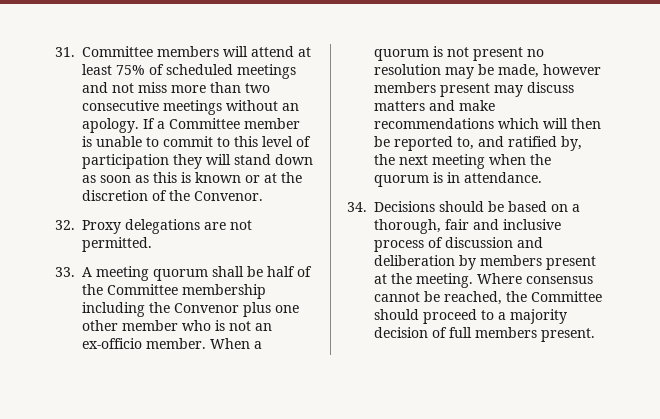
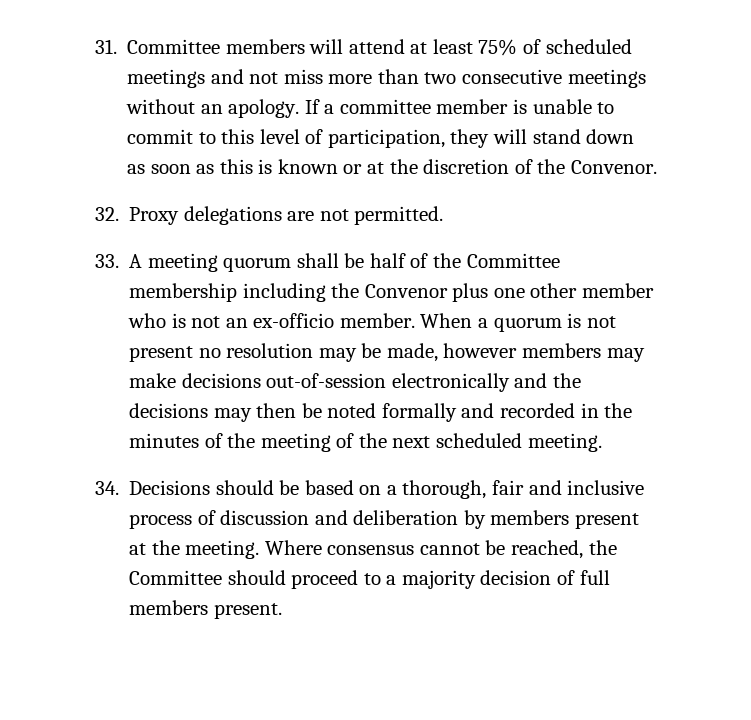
- If a Committee member is unable to commit to this level of participation they will stand down as soon as this is known or at the discretion of the Convenor.
+ If a committee member is unable to commit to this level of participation, they will stand down as soon as this is known or at the discretion of the Convenor.
- When a quorum is not present no resolution may be made, however members present may discuss matters and make recommendations which will then be reported to, and ratified by, the next meeting when the quorum is in attendance.
+ When a quorum is not present no resolution may be made, however members may make decisions out-of-session electronically and the decisions may then be noted formally and recorded in the minutes of the meeting of the next scheduled meeting.

